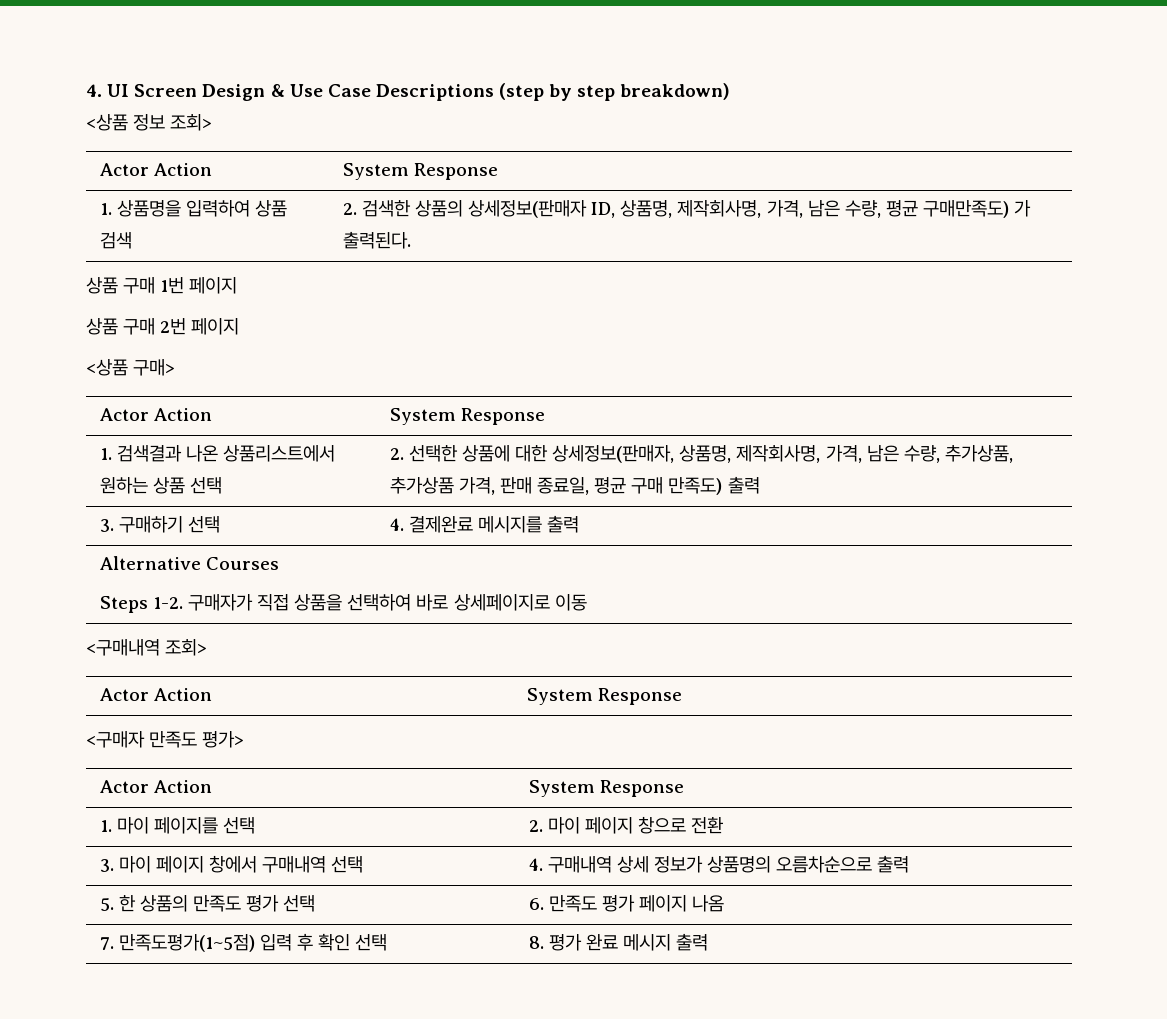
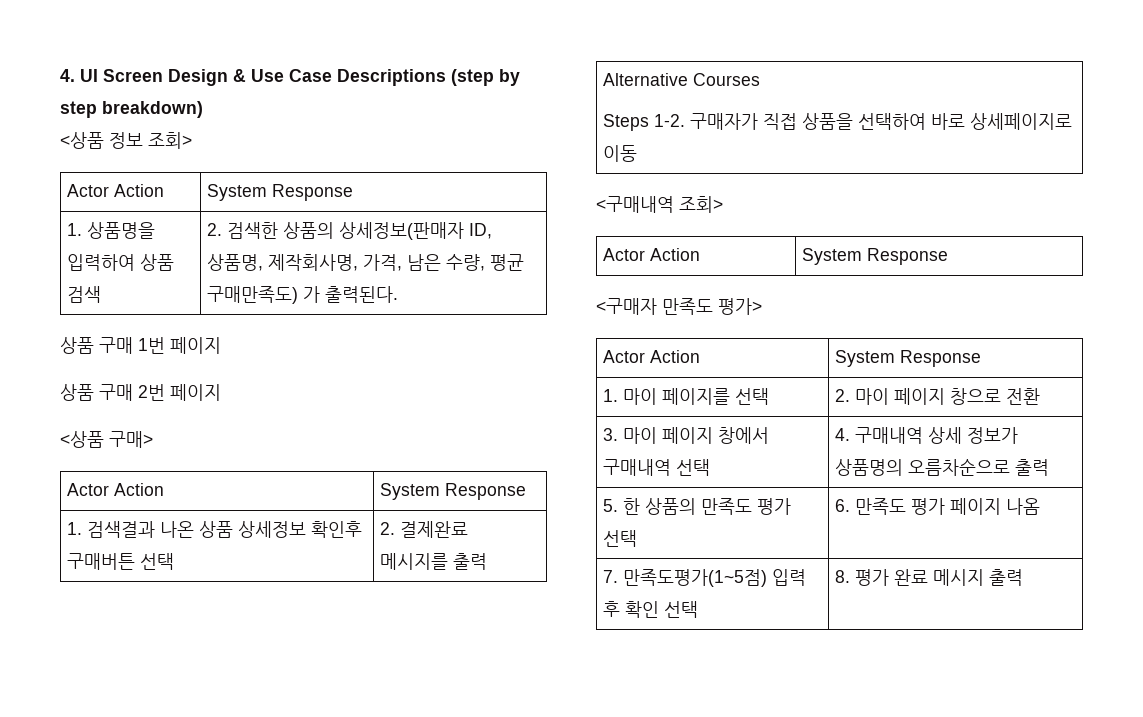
- 1. 검색결과 나온 상품리스트에서 원하는 상품 선택 | 2. 선택한 상품에 대한 상세정보(판매자, 상품명, 제작회사명, 가격, 남은 수량, 추가상품, 추가상품 가격, 판매 종료일, 평균 구매 만족도) 출력
- 3. 구매하기 선택 | 4. 결제완료 메시지를 출력
+ 1. 검색결과 나온 상품 상세정보 확인후 구매버튼 선택 | 2. 결제완료 메시지를 출력

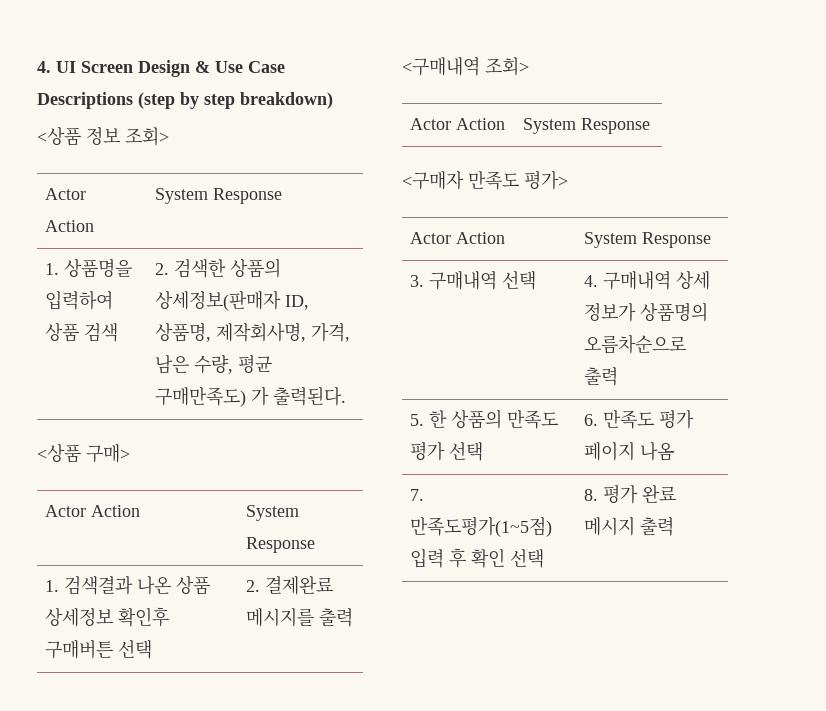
- 상품 구매 1번 페이지
- 상품 구매 2번 페이지
- Alternative Courses
- Steps 1-2. 구매자가 직접 상품을 선택하여 바로 상세페이지로 이동
- 1. 마이 페이지를 선택 | 2. 마이 페이지 창으로 전환
- 3. 마이 페이지 창에서 구매내역 선택 | 4. 구매내역 상세 정보가 상품명의 오름차순으로 출력
+ 3. 구매내역 선택 | 4. 구매내역 상세 정보가 상품명의 오름차순으로 출력

